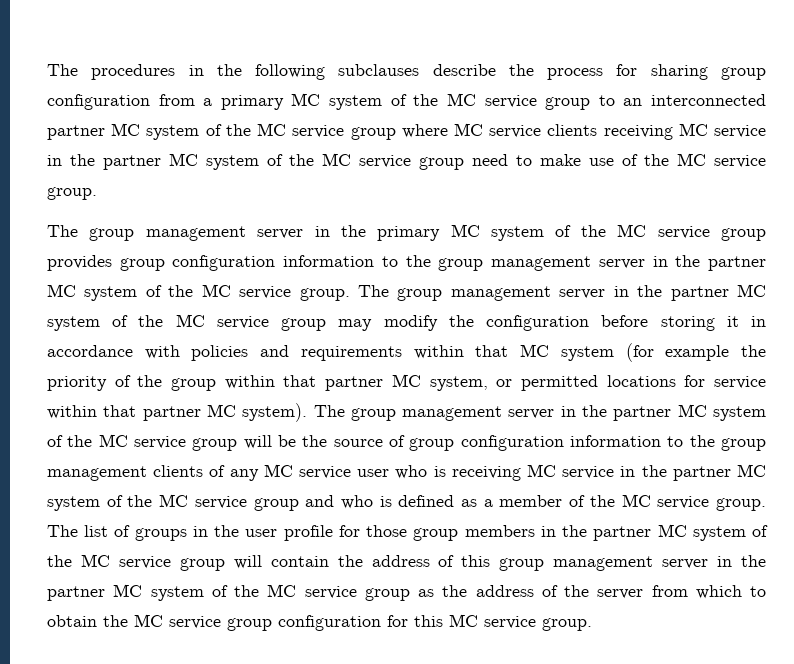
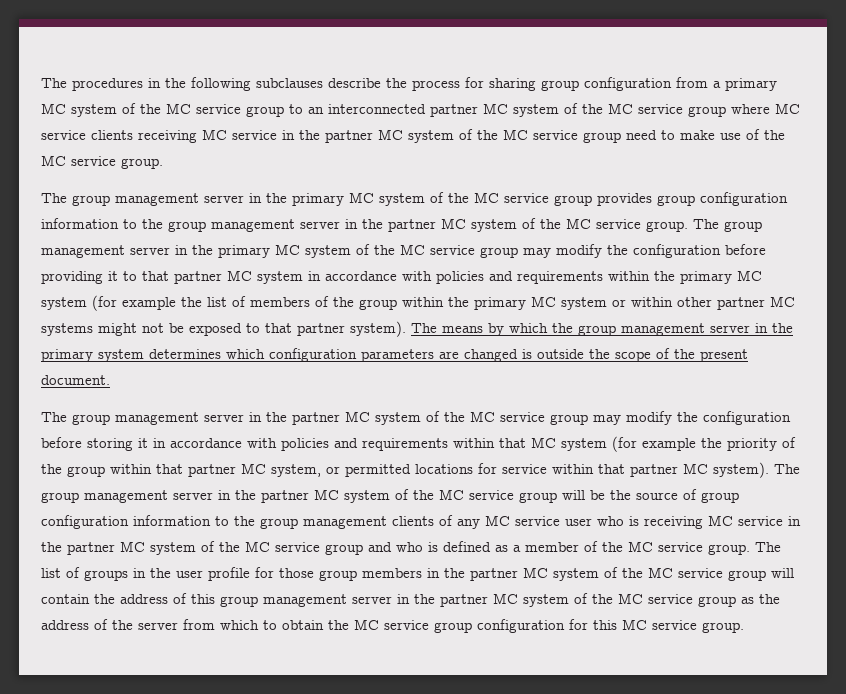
+ The group management server in the primary MC system of the MC service group may modify the configuration before providing it to that partner MC system in accordance with policies and requirements within the primary MC system (for example the list of members of the group within the primary MC system or within other partner MC systems might not be exposed to that partner system). The means by which the group management server in the primary system determines which configuration parameters are changed is outside the scope of the present document.

